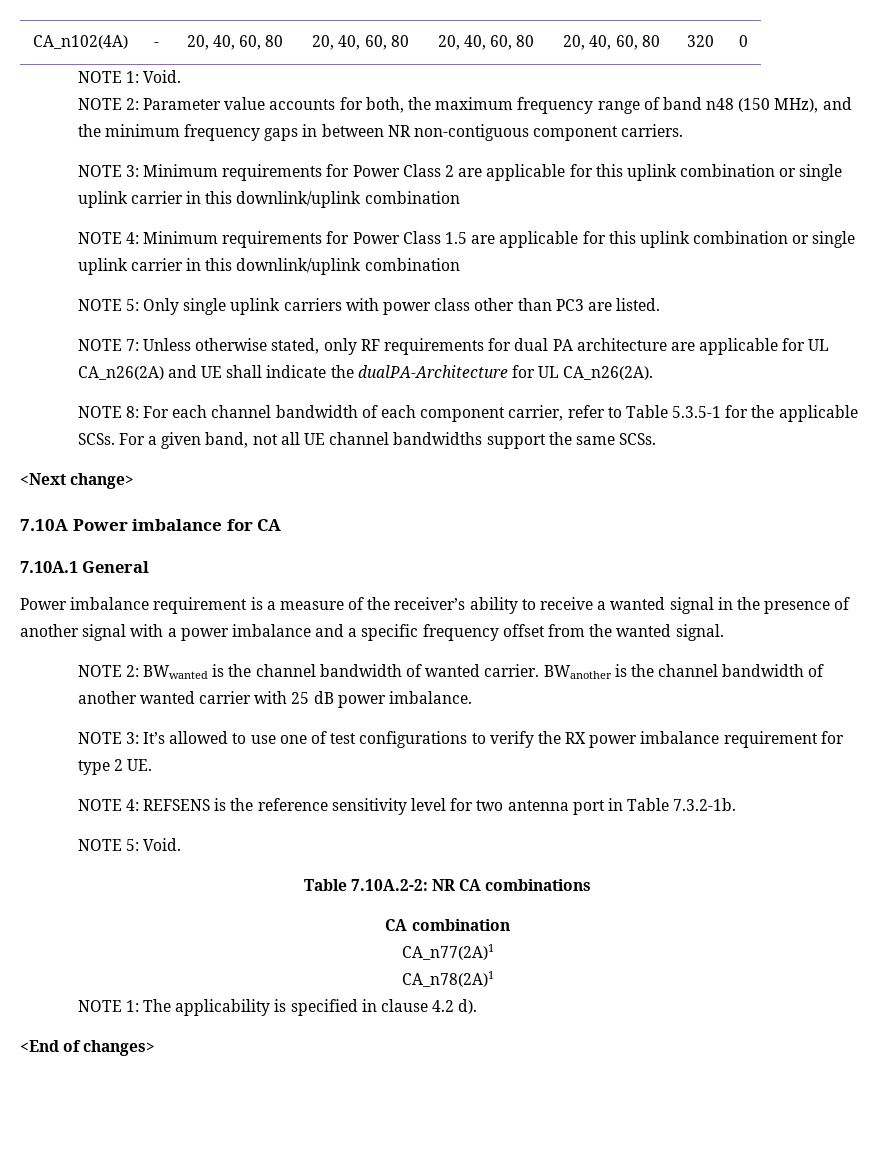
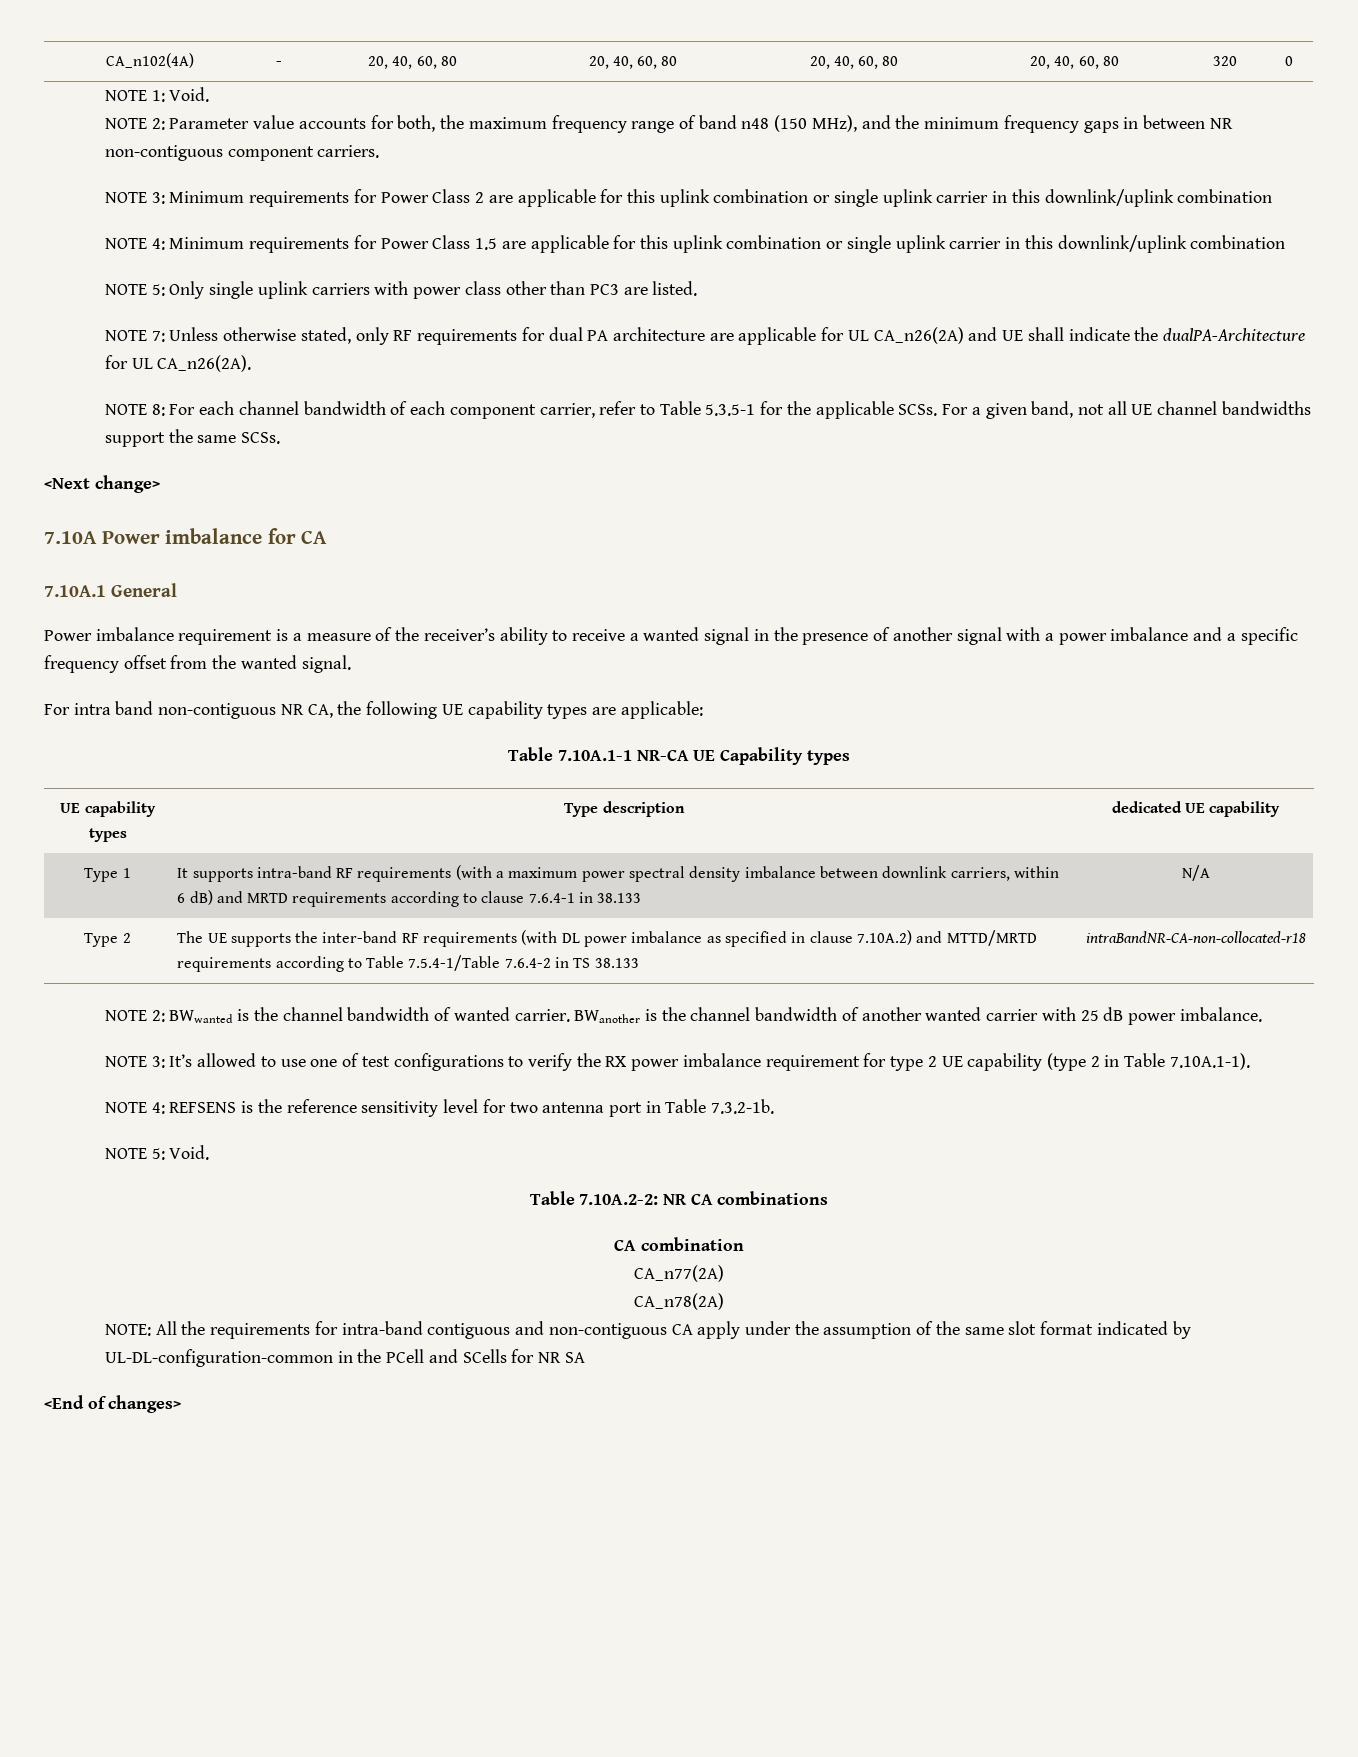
+ For intra band non-contiguous NR CA, the following UE capability types are applicable:
+ Table 7.10A.1-1 NR-CA UE Capability types
+ UE capability types | Type description | dedicated UE capability
+ Type 1 | It supports intra-band RF requirements (with a maximum power spectral density imbalance between downlink carriers, within 6 dB) and MRTD requirements according to clause 7.6.4-1 in 38.133 | N/A
+ Type 2 | The UE supports the inter-band RF requirements (with DL power imbalance as specified in clause 7.10A.2) and MTTD/MRTD requirements according to Table 7.5.4-1/Table 7.6.4-2 in TS 38.133 | intraBandNR-CA-non-collocated-r18
- NOTE 3: It’s allowed to use one of test configurations to verify the RX power imbalance requirement for type 2 UE.
+ NOTE 3: It’s allowed to use one of test configurations to verify the RX power imbalance requirement for type 2 UE capability (type 2 in Table 7.10A.1-1).
- CA_n77(2A)1
- CA_n78(2A)1
- NOTE 1: The applicability is specified in clause 4.2 d).
+ CA_n77(2A)
+ CA_n78(2A)
+ NOTE: All the requirements for intra-band contiguous and non-contiguous CA apply under the assumption of the same slot format indicated by UL-DL-configuration-common in the PCell and SCells for NR SA

